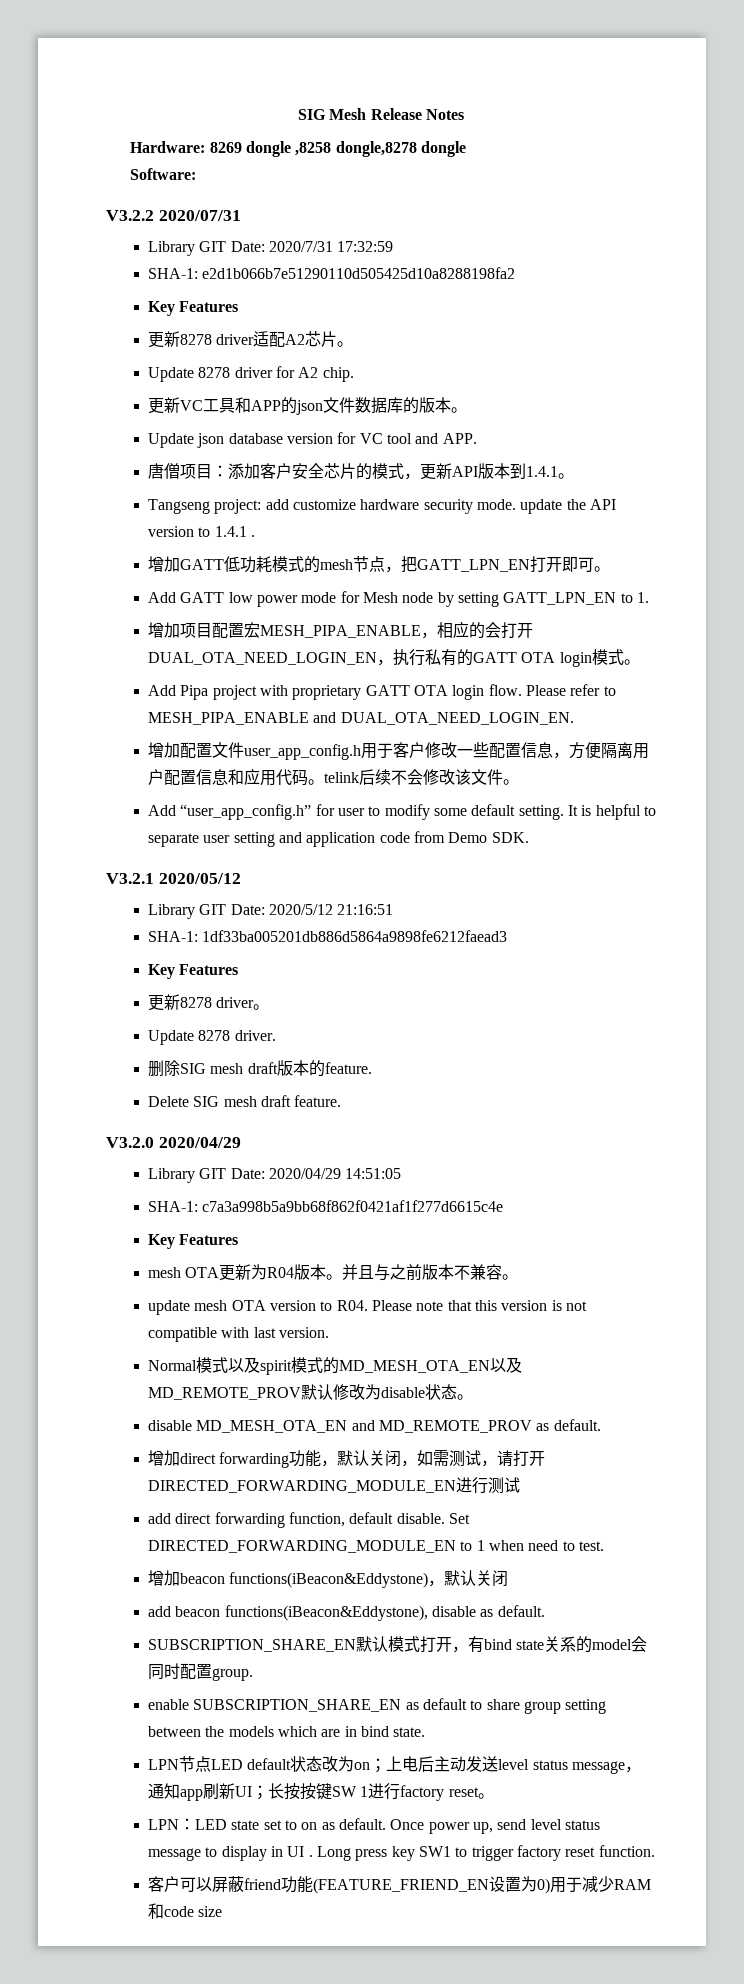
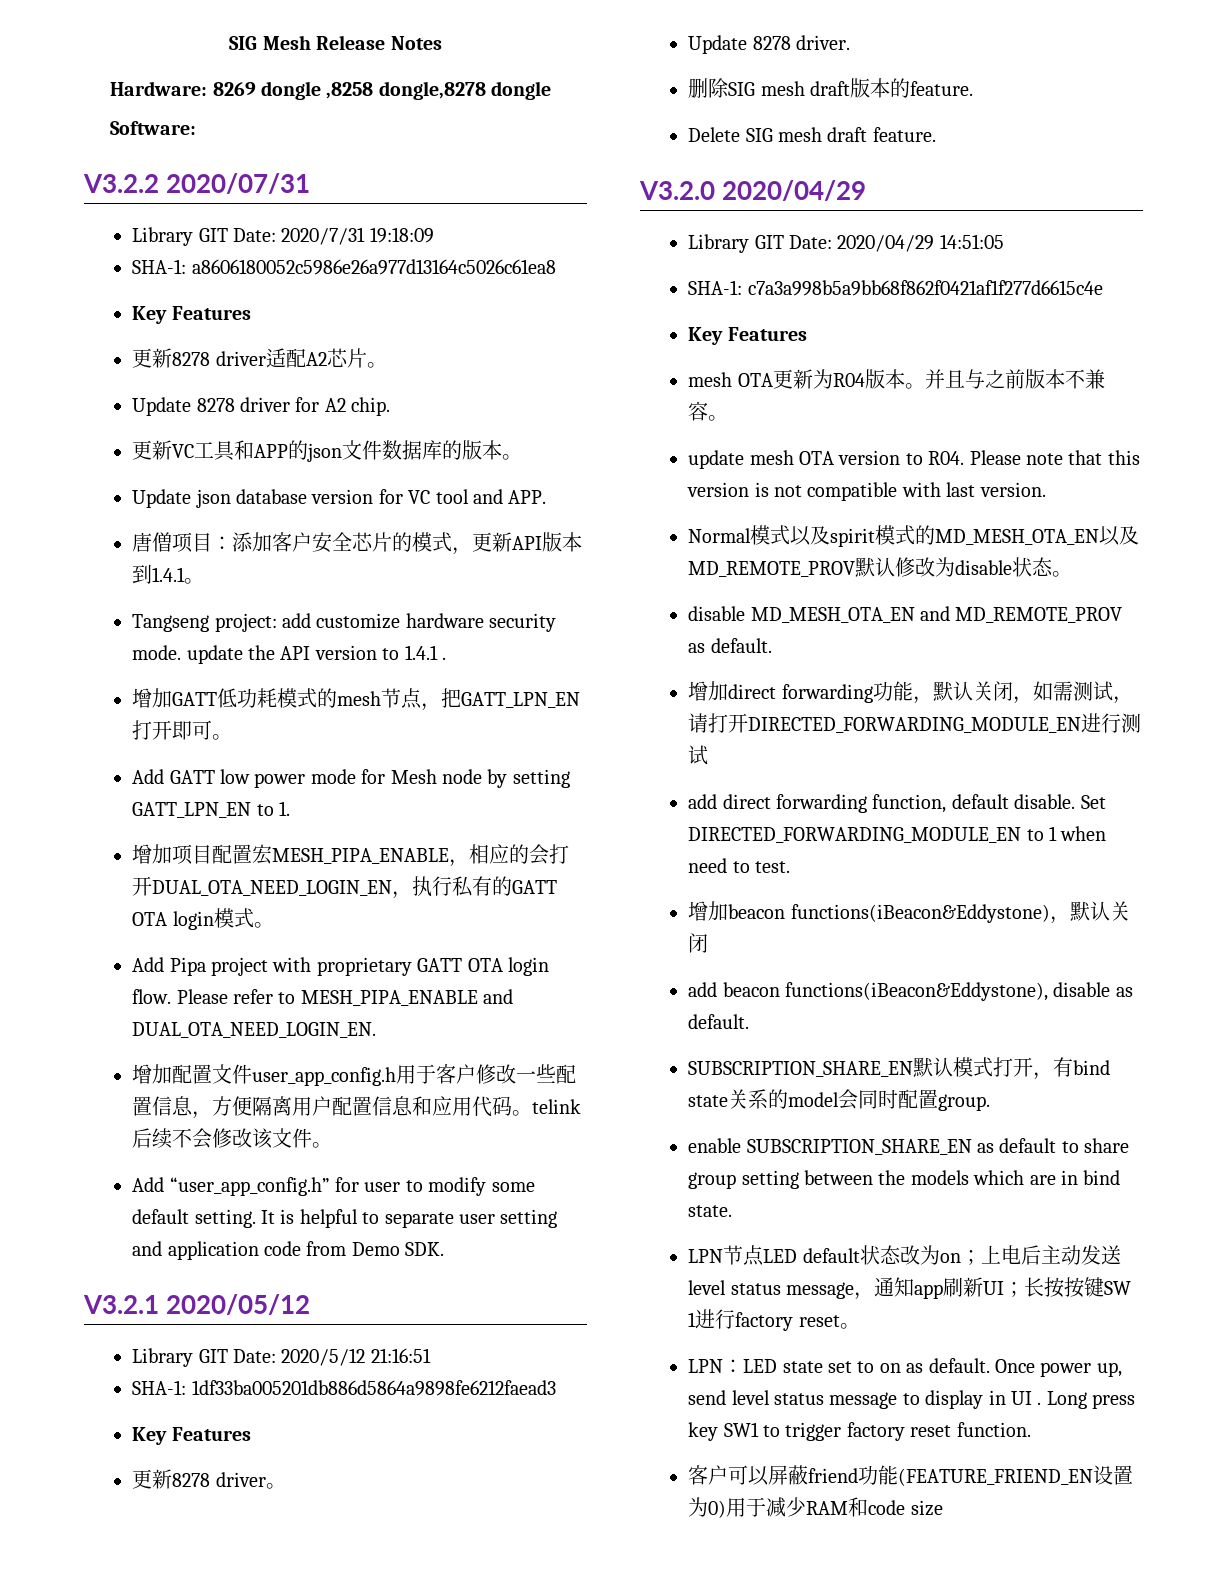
- Library GIT Date: 2020/7/31 17:32:59
- SHA-1: e2d1b066b7e51290110d505425d10a8288198fa2
+ Library GIT Date: 2020/7/31 19:18:09
+ SHA-1: a8606180052c5986e26a977d13164c5026c61ea8

